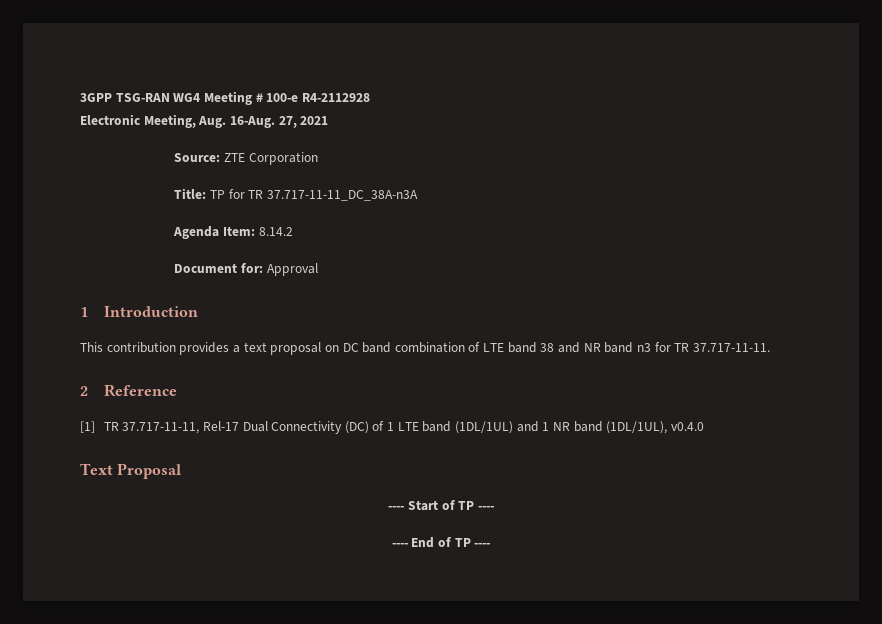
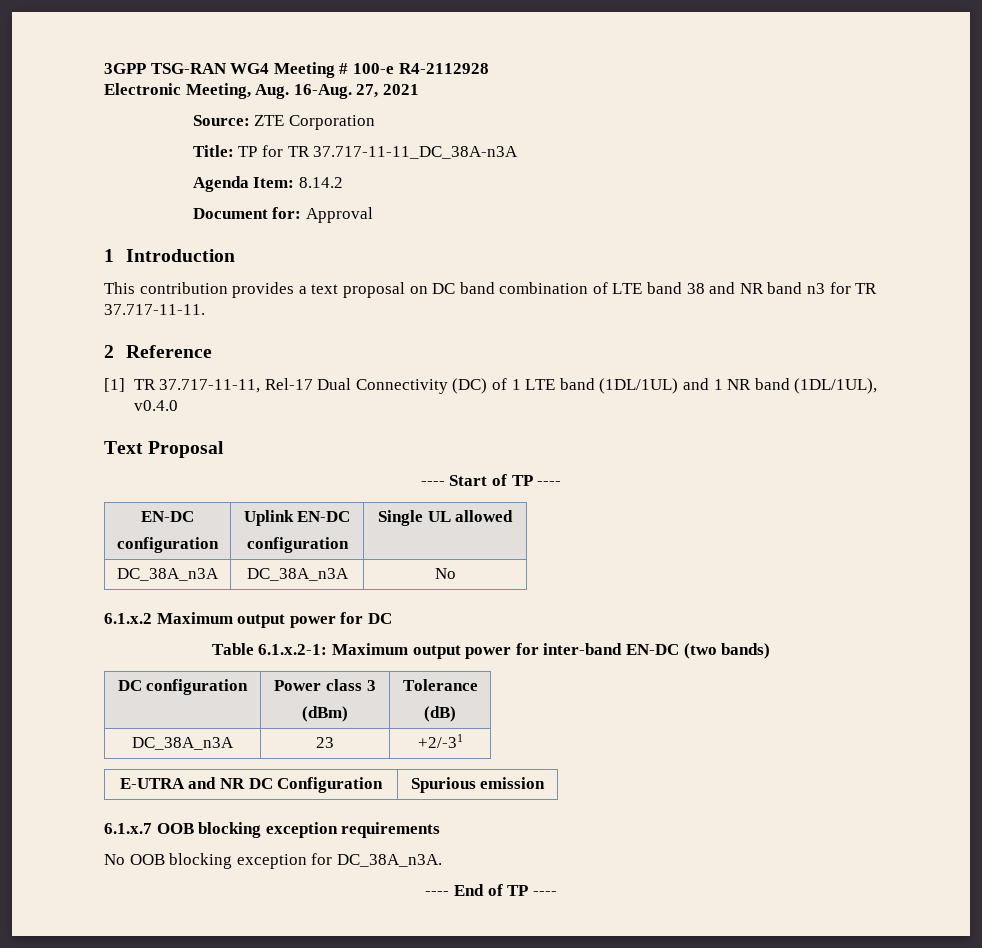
  ---- Start of TP ----
+ EN-DC
+ configuration | Uplink EN-DC
+ configuration | Single UL allowed
+ DC_38A_n3A | DC_38A_n3A | No
+ 6.1.x.2 Maximum output power for DC
+ Table 6.1.x.2-1: Maximum output power for inter-band EN-DC (two bands)
+ DC configuration | Power class 3
+ (dBm) | Tolerance
+ (dB)
+ DC_38A_n3A | 23 | +2/-31
+ E-UTRA and NR DC Configuration | Spurious emission
+ 6.1.x.7 OOB blocking exception requirements
+ No OOB blocking exception for DC_38A_n3A.

